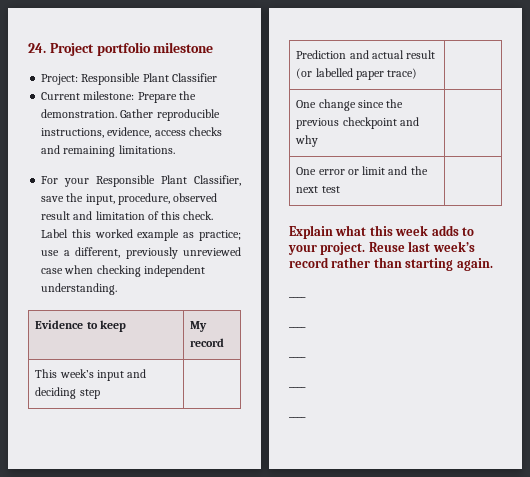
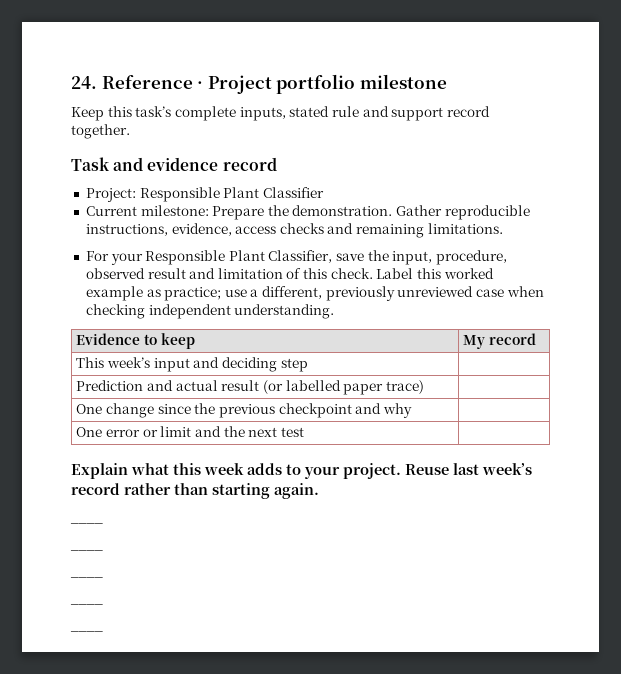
- 24. Project portfolio milestone
+ 24. Reference · Project portfolio milestone
+ Keep this task’s complete inputs, stated rule and support record together.
+ Task and evidence record

